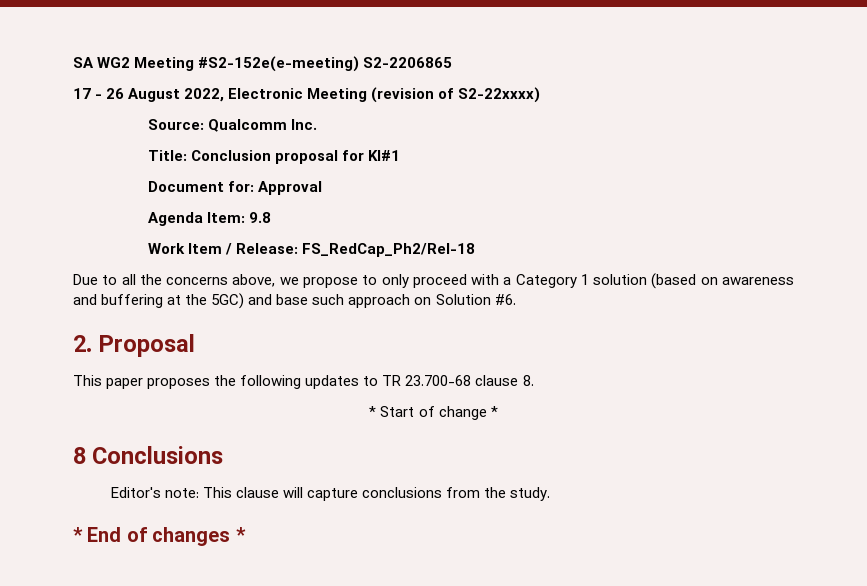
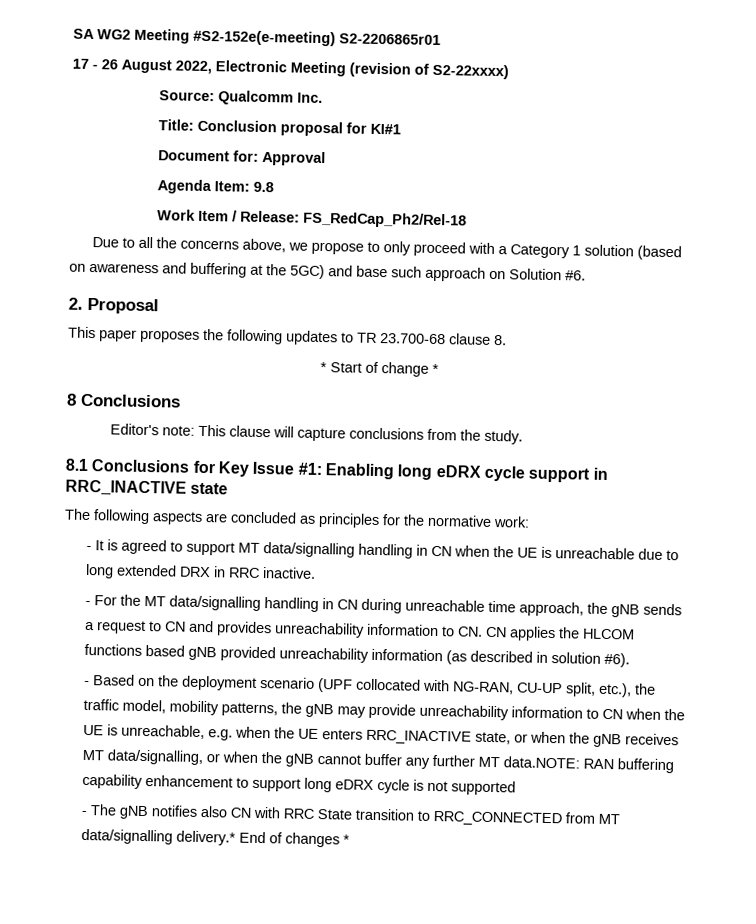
- SA WG2 Meeting #S2-152e(e-meeting) S2-2206865
+ SA WG2 Meeting #S2-152e(e-meeting) S2-2206865r01
- * End of changes *
+ 8.1 Conclusions for Key Issue #1: Enabling long eDRX cycle support in RRC_INACTIVE state
+ The following aspects are concluded as principles for the normative work:
+ - It is agreed to support MT data/signalling handling in CN when the UE is unreachable due to long extended DRX in RRC inactive.
+ - For the MT data/signalling handling in CN during unreachable time approach, the gNB sends a request to CN and provides unreachability information to CN. CN applies the HLCOM functions based gNB provided unreachability information (as described in solution #6).
+ - Based on the deployment scenario (UPF collocated with NG-RAN, CU-UP split, etc.), the traffic model, mobility patterns, the gNB may provide unreachability information to CN when the UE is unreachable, e.g. when the UE enters RRC_INACTIVE state, or when the gNB receives MT data/signalling, or when the gNB cannot buffer any further MT data.NOTE: RAN buffering capability enhancement to support long eDRX cycle is not supported
+ - The gNB notifies also CN with RRC State transition to RRC_CONNECTED from MT data/signalling delivery.* End of changes *

